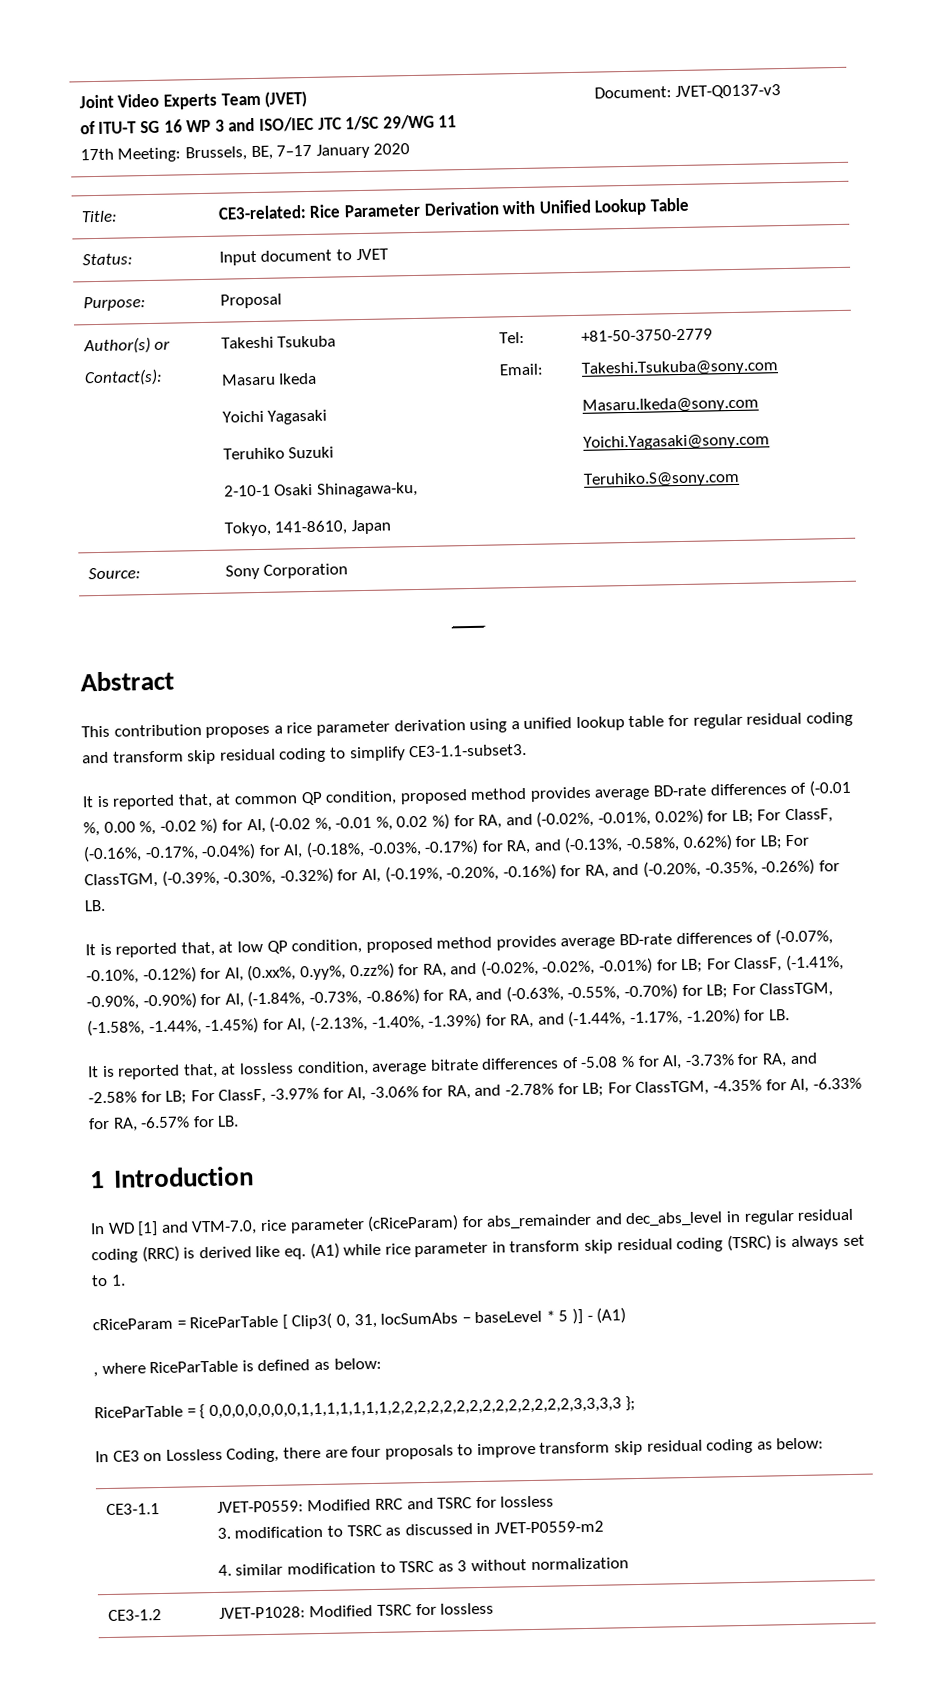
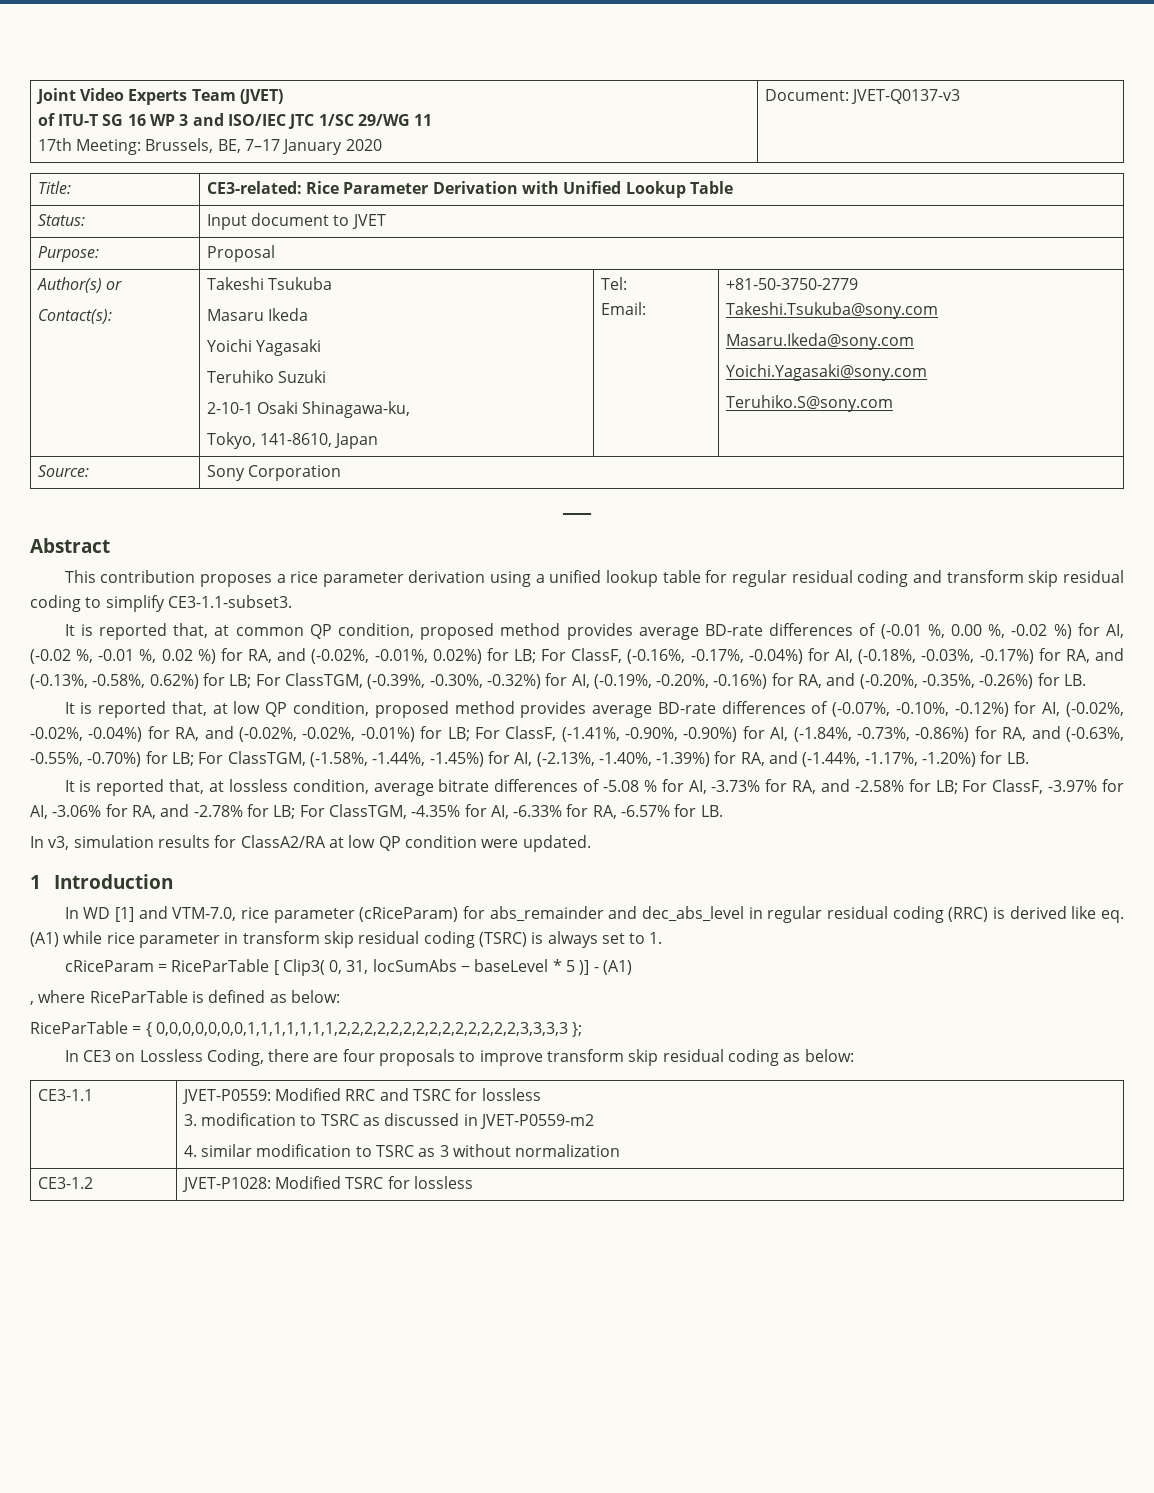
- It is reported that, at low QP condition, proposed method provides average BD-rate differences of (-0.07%, -0.10%, -0.12%) for AI, (0.xx%, 0.yy%, 0.zz%) for RA, and (-0.02%, -0.02%, -0.01%) for LB;
+ It is reported that, at low QP condition, proposed method provides average BD-rate differences of (-0.07%, -0.10%, -0.12%) for AI, (-0.02%, -0.02%, -0.04%) for RA, and (-0.02%, -0.02%, -0.01%) for LB;
+ In v3, simulation results for ClassA2/RA at low QP condition were updated.

